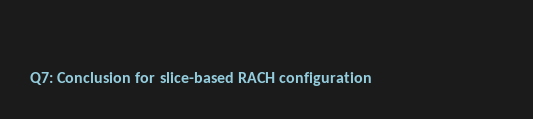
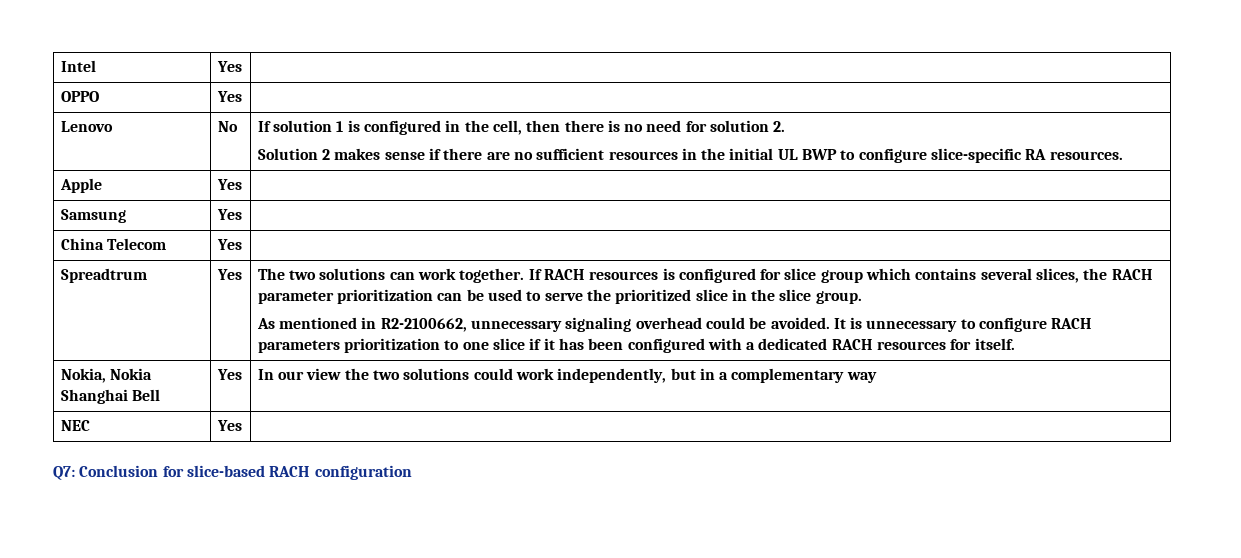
+ Intel | Yes |
+ OPPO | Yes |
+ Lenovo | No | If solution 1 is configured in the cell, then there is no need for solution 2.
+ Solution 2 makes sense if there are no sufficient resources in the initial UL BWP to configure slice-specific RA resources.
+ Apple | Yes |
+ Samsung | Yes |
+ China Telecom | Yes |
+ Spreadtrum | Yes | The two solutions can work together. If RACH resources is configured for slice group which contains several slices, the RACH parameter prioritization can be used to serve the prioritized slice in the slice group.
+ As mentioned in R2-2100662, unnecessary signaling overhead could be avoided. It is unnecessary to configure RACH parameters prioritization to one slice if it has been configured with a dedicated RACH resources for itself.
+ Nokia, Nokia Shanghai Bell | Yes | In our view the two solutions could work independently, but in a complementary way
+ NEC | Yes |

